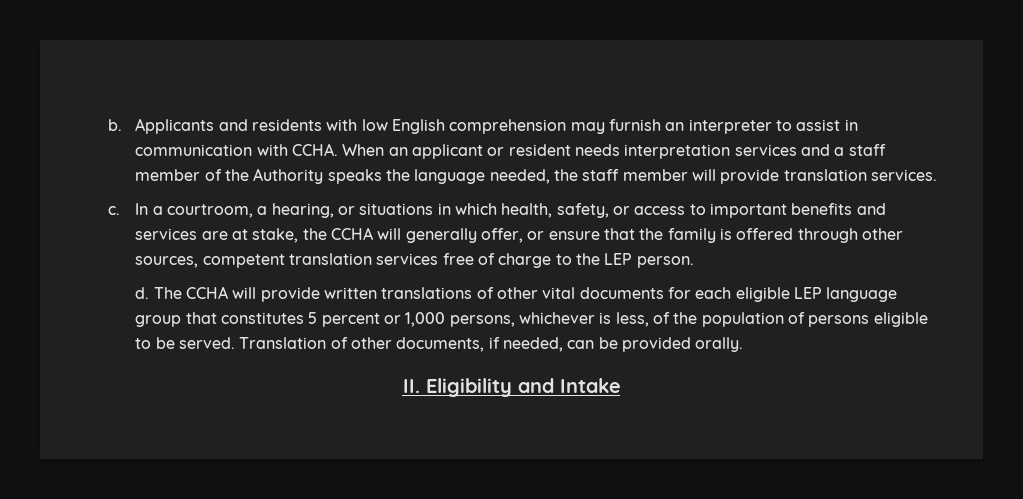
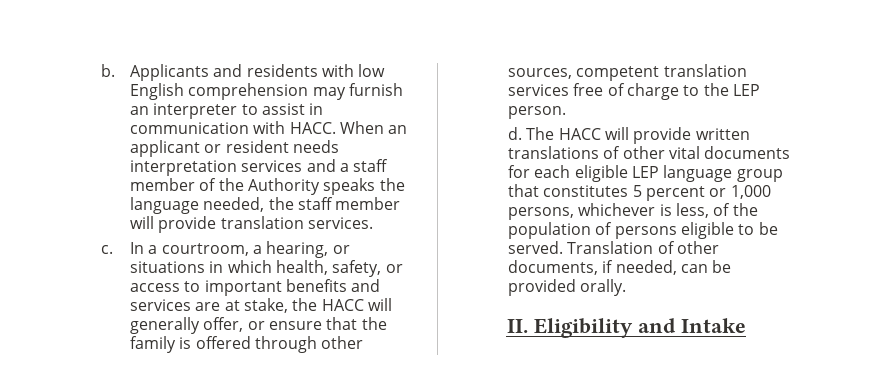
- Applicants and residents with low English comprehension may furnish an interpreter to assist in communication with CCHA.
+ Applicants and residents with low English comprehension may furnish an interpreter to assist in communication with HACC.
- In a courtroom, a hearing, or situations in which health, safety, or access to important benefits and services are at stake, the CCHA will generally offer, or ensure that the family is offered through other sources, competent translation services free of charge to the LEP person.
+ In a courtroom, a hearing, or situations in which health, safety, or access to important benefits and services are at stake, the HACC will generally offer, or ensure that the family is offered through other sources, competent translation services free of charge to the LEP person.
- The CCHA will provide written translations of other vital documents for each eligible LEP language group that constitutes 5 percent or 1,000 persons, whichever is less, of the population of persons eligible to be served.
+ The HACC will provide written translations of other vital documents for each eligible LEP language group that constitutes 5 percent or 1,000 persons, whichever is less, of the population of persons eligible to be served.

